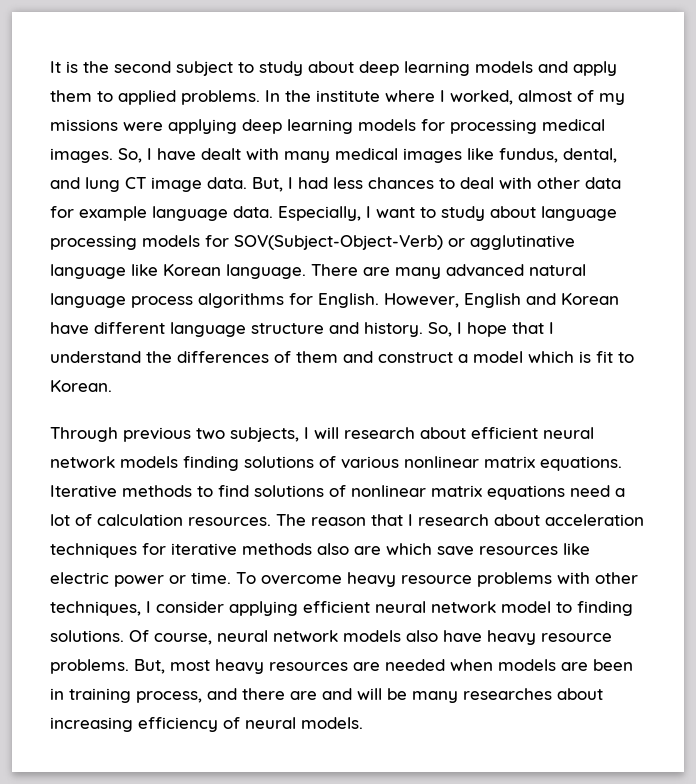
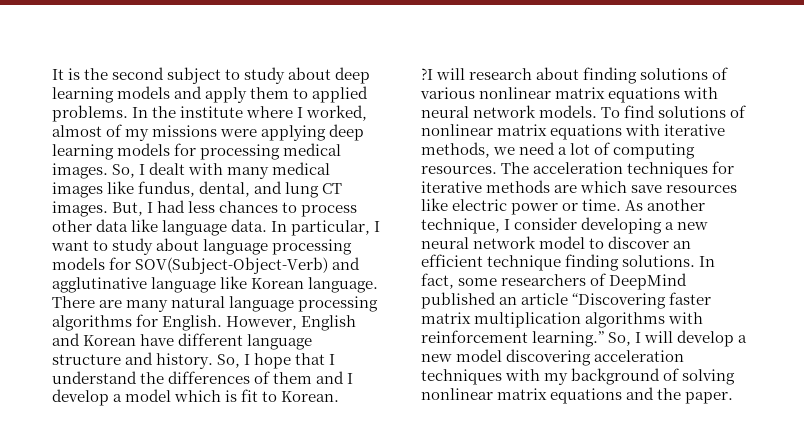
- So, I have dealt with many medical images like fundus, dental, and lung CT image data.
+ So, I dealt with many medical images like fundus, dental, and lung CT images.
- But, I had less chances to deal with other data for example language data. Especially, I want to study about language processing models for SOV(Subject-Object-Verb) or agglutinative language like Korean language.
+ But, I had less chances to process other data like language data. In particular, I want to study about language processing models for SOV(Subject-Object-Verb) and agglutinative language like Korean language.
- There are many advanced natural language process algorithms for English.
+ There are many natural language processing algorithms for English.
- So, I hope that I understand the differences of them and construct a model which is fit to Korean.
+ So, I hope that I understand the differences of them and I develop a model which is fit to Korean.
- Through previous two subjects, I will research about efficient neural network models finding solutions of various nonlinear matrix equations. Iterative methods to find solutions of nonlinear matrix equations need a lot of calculation resources.
+ ?I will research about finding solutions of various nonlinear matrix equations with neural network models. To find solutions of nonlinear matrix equations with iterative methods, we need a lot of computing resources.
- The reason that I research about acceleration techniques for iterative methods also are which save resources like electric power or time.
+ The acceleration techniques for iterative methods are which save resources like electric power or time.
- To overcome heavy resource problems with other techniques, I consider applying efficient neural network model to finding solutions. Of course, neural network models also have heavy resource problems. But, most heavy resources are needed when models are been in training process, and there are and will be many researches about increasing efficiency of neural models.
+ As another technique, I consider developing a new neural network model to discover an efficient technique finding solutions. In fact, some researchers of DeepMind published an article “Discovering faster matrix multiplication algorithms with reinforcement learning.” So, I will develop a new model discovering acceleration techniques with my background of solving nonlinear matrix equations and the paper.

